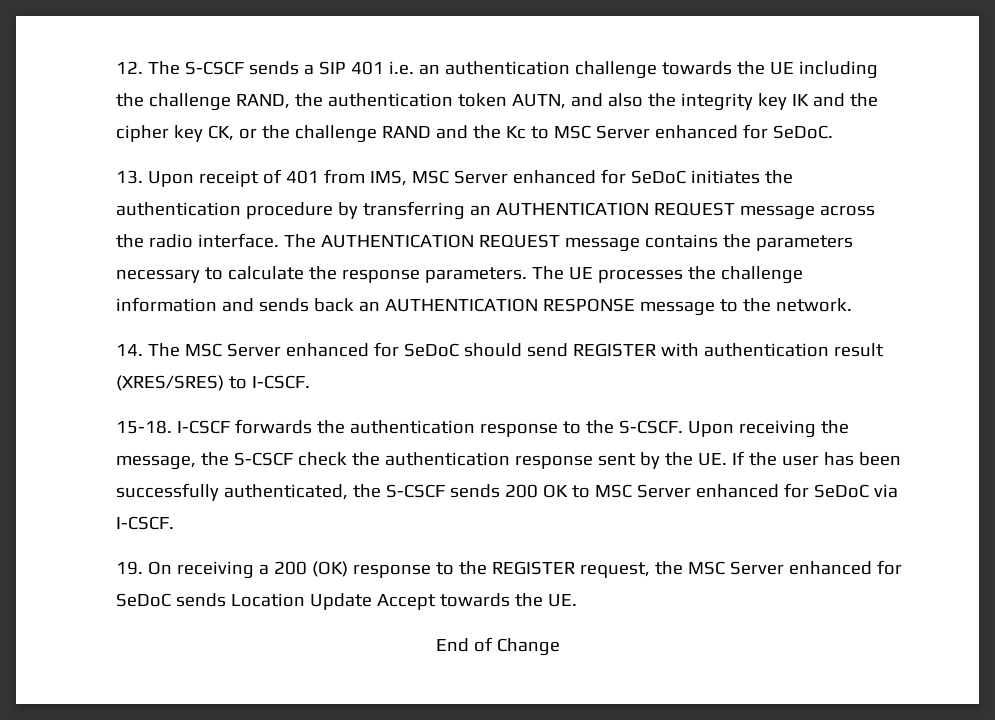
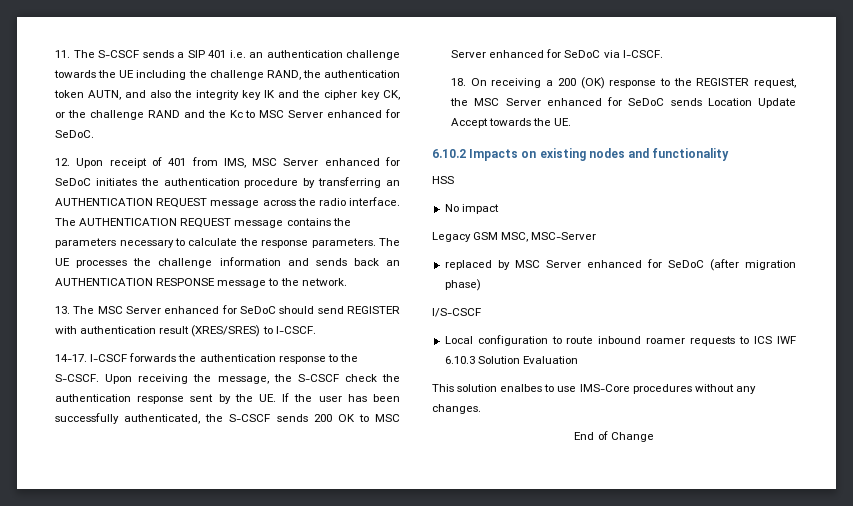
- 12. The S-CSCF sends a SIP 401 i.e. an authentication challenge towards the UE including the challenge RAND, the authentication token AUTN, and also the integrity key IK and the cipher key CK, or the challenge RAND and the Kc to MSC Server enhanced for SeDoC.
+ 11. The S-CSCF sends a SIP 401 i.e. an authentication challenge towards the UE including the challenge RAND, the authentication token AUTN, and also the integrity key IK and the cipher key CK, or the challenge RAND and the Kc to MSC Server enhanced for SeDoC.
- 13. Upon receipt of 401 from IMS, MSC Server enhanced for SeDoC initiates the authentication procedure by transferring an AUTHENTICATION REQUEST message across the radio interface.
+ 12. Upon receipt of 401 from IMS, MSC Server enhanced for SeDoC initiates the authentication procedure by transferring an AUTHENTICATION REQUEST message across the radio interface.
- 14. The MSC Server enhanced for SeDoC should send REGISTER with authentication result (XRES/SRES) to I-CSCF.
+ 13. The MSC Server enhanced for SeDoC should send REGISTER with authentication result (XRES/SRES) to I-CSCF.
- 15-18.
+ 14-17.
- 19. On receiving a 200 (OK) response to the REGISTER request, the MSC Server enhanced for SeDoC sends Location Update Accept towards the UE.
+ 18. On receiving a 200 (OK) response to the REGISTER request, the MSC Server enhanced for SeDoC sends Location Update Accept towards the UE.
+ 6.10.2 Impacts on existing nodes and functionality
+ HSS
+ No impact
+ Legacy GSM MSC, MSC-Server
+ replaced by MSC Server enhanced for SeDoC (after migration phase)
+ I/S-CSCF
+ Local configuration to route inbound roamer requests to ICS IWF 6.10.3 Solution Evaluation
+ This solution enalbes to use IMS-Core procedures without any changes.

